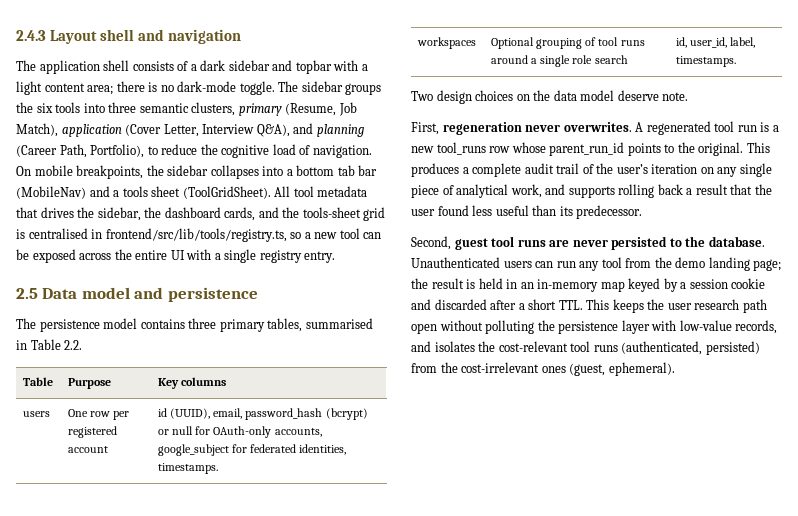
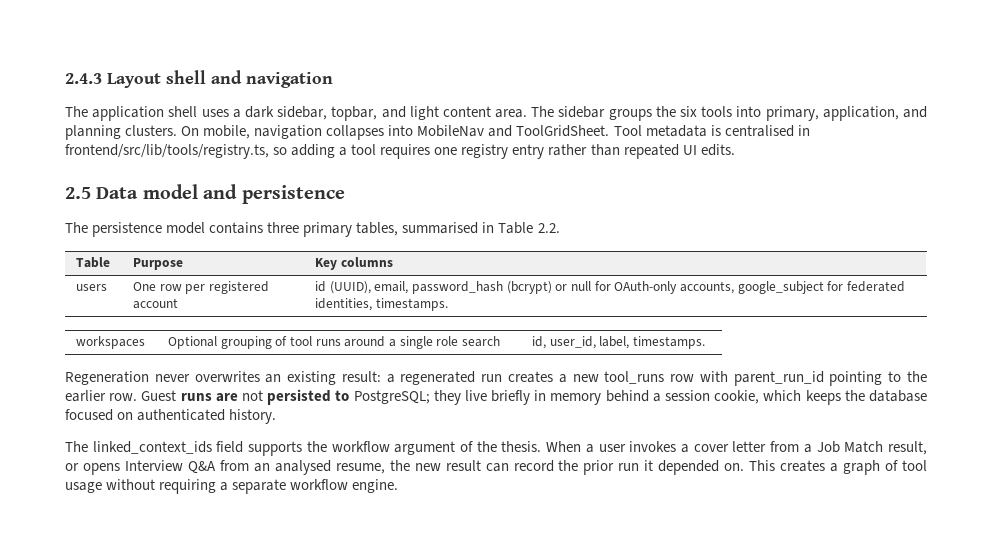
- The application shell consists of a dark sidebar and topbar with a light content area; there is no dark-mode toggle.
+ The application shell uses a dark sidebar, topbar, and light content area.
- The sidebar groups the six tools into three semantic clusters, primary (Resume, Job Match), application (Cover Letter, Interview Q&A), and planning (Career Path, Portfolio), to reduce the cognitive load of navigation. On mobile breakpoints, the sidebar collapses into a bottom tab bar (MobileNav) and a tools sheet (ToolGridSheet). All tool metadata that drives the sidebar, the dashboard cards, and the tools-sheet grid is centralised in frontend/src/lib/tools/registry.ts, so a new tool can be exposed across the entire UI with a single registry entry.
+ The sidebar groups the six tools into primary, application, and planning clusters. On mobile, navigation collapses into MobileNav and ToolGridSheet. Tool metadata is centralised in frontend/src/lib/tools/registry.ts, so adding a tool requires one registry entry rather than repeated UI edits.
- Two design choices on the data model deserve note.
- First, regeneration never overwrites. A regenerated tool run is a new tool_runs row whose parent_run_id points to the original. This produces a complete audit trail of the user’s iteration on any single piece of analytical work, and supports rolling back a result that the user found less useful than its predecessor.
- Second, guest tool runs are never persisted to the database. Unauthenticated users can run any tool from the demo landing page; the result is held in an in-memory map keyed by a session cookie and discarded after a short TTL. This keeps the user research path open without polluting the persistence layer with low-value records, and isolates the cost-relevant tool runs (authenticated, persisted) from the cost-irrelevant ones (guest, ephemeral).
+ Regeneration never overwrites an existing result: a regenerated run creates a new tool_runs row with parent_run_id pointing to the earlier row. Guest runs are not persisted to PostgreSQL; they live briefly in memory behind a session cookie, which keeps the database focused on authenticated history.
+ The linked_context_ids field supports the workflow argument of the thesis. When a user invokes a cover letter from a Job Match result, or opens Interview Q&A from an analysed resume, the new result can record the prior run it depended on. This creates a graph of tool usage without requiring a separate workflow engine.

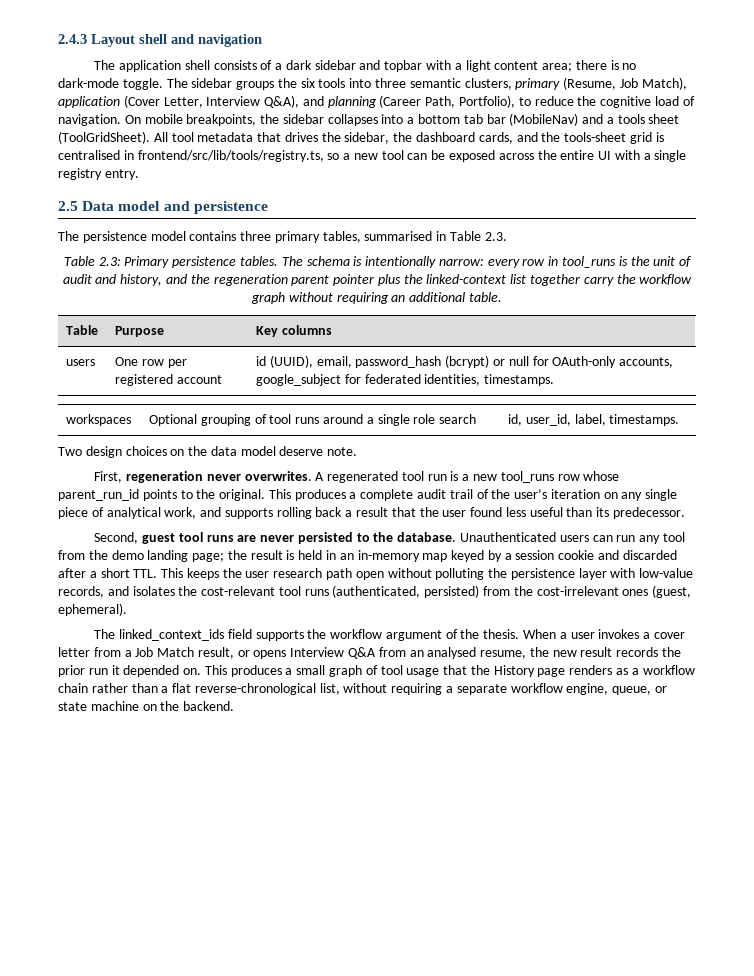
- The application shell uses a dark sidebar, topbar, and light content area.
+ The application shell consists of a dark sidebar and topbar with a light content area; there is no dark-mode toggle.
- The sidebar groups the six tools into primary, application, and planning clusters. On mobile, navigation collapses into MobileNav and ToolGridSheet. Tool metadata is centralised in frontend/src/lib/tools/registry.ts, so adding a tool requires one registry entry rather than repeated UI edits.
+ The sidebar groups the six tools into three semantic clusters, primary (Resume, Job Match), application (Cover Letter, Interview Q&A), and planning (Career Path, Portfolio), to reduce the cognitive load of navigation. On mobile breakpoints, the sidebar collapses into a bottom tab bar (MobileNav) and a tools sheet (ToolGridSheet). All tool metadata that drives the sidebar, the dashboard cards, and the tools-sheet grid is centralised in frontend/src/lib/tools/registry.ts, so a new tool can be exposed across the entire UI with a single registry entry.
- The persistence model contains three primary tables, summarised in Table 2.2.
+ The persistence model contains three primary tables, summarised in Table 2.3.
+ Table 2.3: Primary persistence tables. The schema is intentionally narrow: every row in tool_runs is the unit of audit and history, and the regeneration parent pointer plus the linked-context list together carry the workflow graph without requiring an additional table.
- Regeneration never overwrites an existing result: a regenerated run creates a new tool_runs row with parent_run_id pointing to the earlier row. Guest runs are not persisted to PostgreSQL; they live briefly in memory behind a session cookie, which keeps the database focused on authenticated history.
+ Two design choices on the data model deserve note.
+ First, regeneration never overwrites. A regenerated tool run is a new tool_runs row whose parent_run_id points to the original. This produces a complete audit trail of the user’s iteration on any single piece of analytical work, and supports rolling back a result that the user found less useful than its predecessor.
+ Second, guest tool runs are never persisted to the database. Unauthenticated users can run any tool from the demo landing page; the result is held in an in-memory map keyed by a session cookie and discarded after a short TTL. This keeps the user research path open without polluting the persistence layer with low-value records, and isolates the cost-relevant tool runs (authenticated, persisted) from the cost-irrelevant ones (guest, ephemeral).
- When a user invokes a cover letter from a Job Match result, or opens Interview Q&A from an analysed resume, the new result can record the prior run it depended on.
+ When a user invokes a cover letter from a Job Match result, or opens Interview Q&A from an analysed resume, the new result records the prior run it depended on.
- This creates a graph of tool usage without requiring a separate workflow engine.
+ This produces a small graph of tool usage that the History page renders as a workflow chain rather than a flat reverse-chronological list, without requiring a separate workflow engine, queue, or state machine on the backend.

